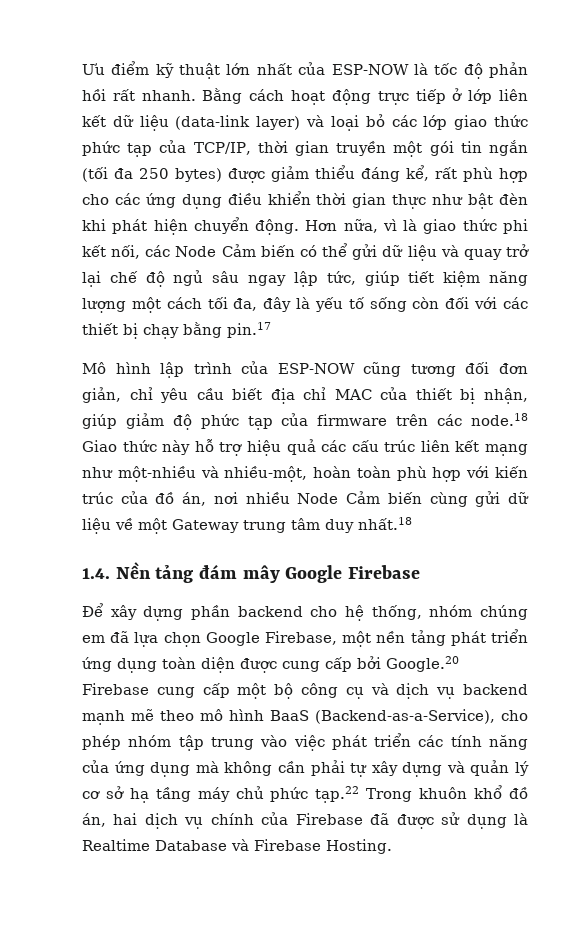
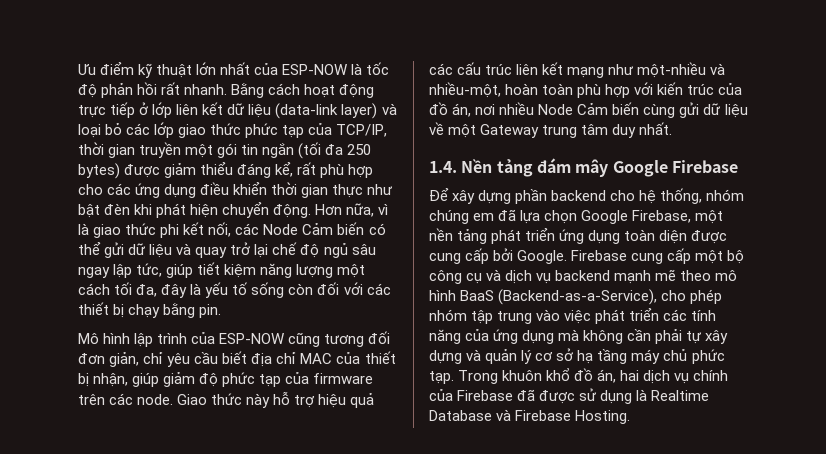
- Hơn nữa, vì là giao thức phi kết nối, các Node Cảm biến có thể gửi dữ liệu và quay trở lại chế độ ngủ sâu ngay lập tức, giúp tiết kiệm năng lượng một cách tối đa, đây là yếu tố sống còn đối với các thiết bị chạy bằng pin.17
+ Hơn nữa, vì là giao thức phi kết nối, các Node Cảm biến có thể gửi dữ liệu và quay trở lại chế độ ngủ sâu ngay lập tức, giúp tiết kiệm năng lượng một cách tối đa, đây là yếu tố sống còn đối với các thiết bị chạy bằng pin.
- Mô hình lập trình của ESP-NOW cũng tương đối đơn giản, chỉ yêu cầu biết địa chỉ MAC của thiết bị nhận, giúp giảm độ phức tạp của firmware trên các node.18 Giao thức này hỗ trợ hiệu quả các cấu trúc liên kết mạng như một-nhiều và nhiều-một, hoàn toàn phù hợp với kiến trúc của đồ án, nơi nhiều Node Cảm biến cùng gửi dữ liệu về một Gateway trung tâm duy nhất.18
+ Mô hình lập trình của ESP-NOW cũng tương đối đơn giản, chỉ yêu cầu biết địa chỉ MAC của thiết bị nhận, giúp giảm độ phức tạp của firmware trên các node. Giao thức này hỗ trợ hiệu quả các cấu trúc liên kết mạng như một-nhiều và nhiều-một, hoàn toàn phù hợp với kiến trúc của đồ án, nơi nhiều Node Cảm biến cùng gửi dữ liệu về một Gateway trung tâm duy nhất.
- Để xây dựng phần backend cho hệ thống, nhóm chúng em đã lựa chọn Google Firebase, một nền tảng phát triển ứng dụng toàn diện được cung cấp bởi Google.20 Firebase cung cấp một bộ công cụ và dịch vụ backend mạnh mẽ theo mô hình BaaS (Backend-as-a-Service), cho phép nhóm tập trung vào việc phát triển các tính năng của ứng dụng mà không cần phải tự xây dựng và quản lý cơ sở hạ tầng máy chủ phức tạp.22 Trong khuôn khổ đồ án, hai dịch vụ chính của Firebase đã được sử dụng là Realtime Database và Firebase Hosting.
+ Để xây dựng phần backend cho hệ thống, nhóm chúng em đã lựa chọn Google Firebase, một nền tảng phát triển ứng dụng toàn diện được cung cấp bởi Google. Firebase cung cấp một bộ công cụ và dịch vụ backend mạnh mẽ theo mô hình BaaS (Backend-as-a-Service), cho phép nhóm tập trung vào việc phát triển các tính năng của ứng dụng mà không cần phải tự xây dựng và quản lý cơ sở hạ tầng máy chủ phức tạp. Trong khuôn khổ đồ án, hai dịch vụ chính của Firebase đã được sử dụng là Realtime Database và Firebase Hosting.

